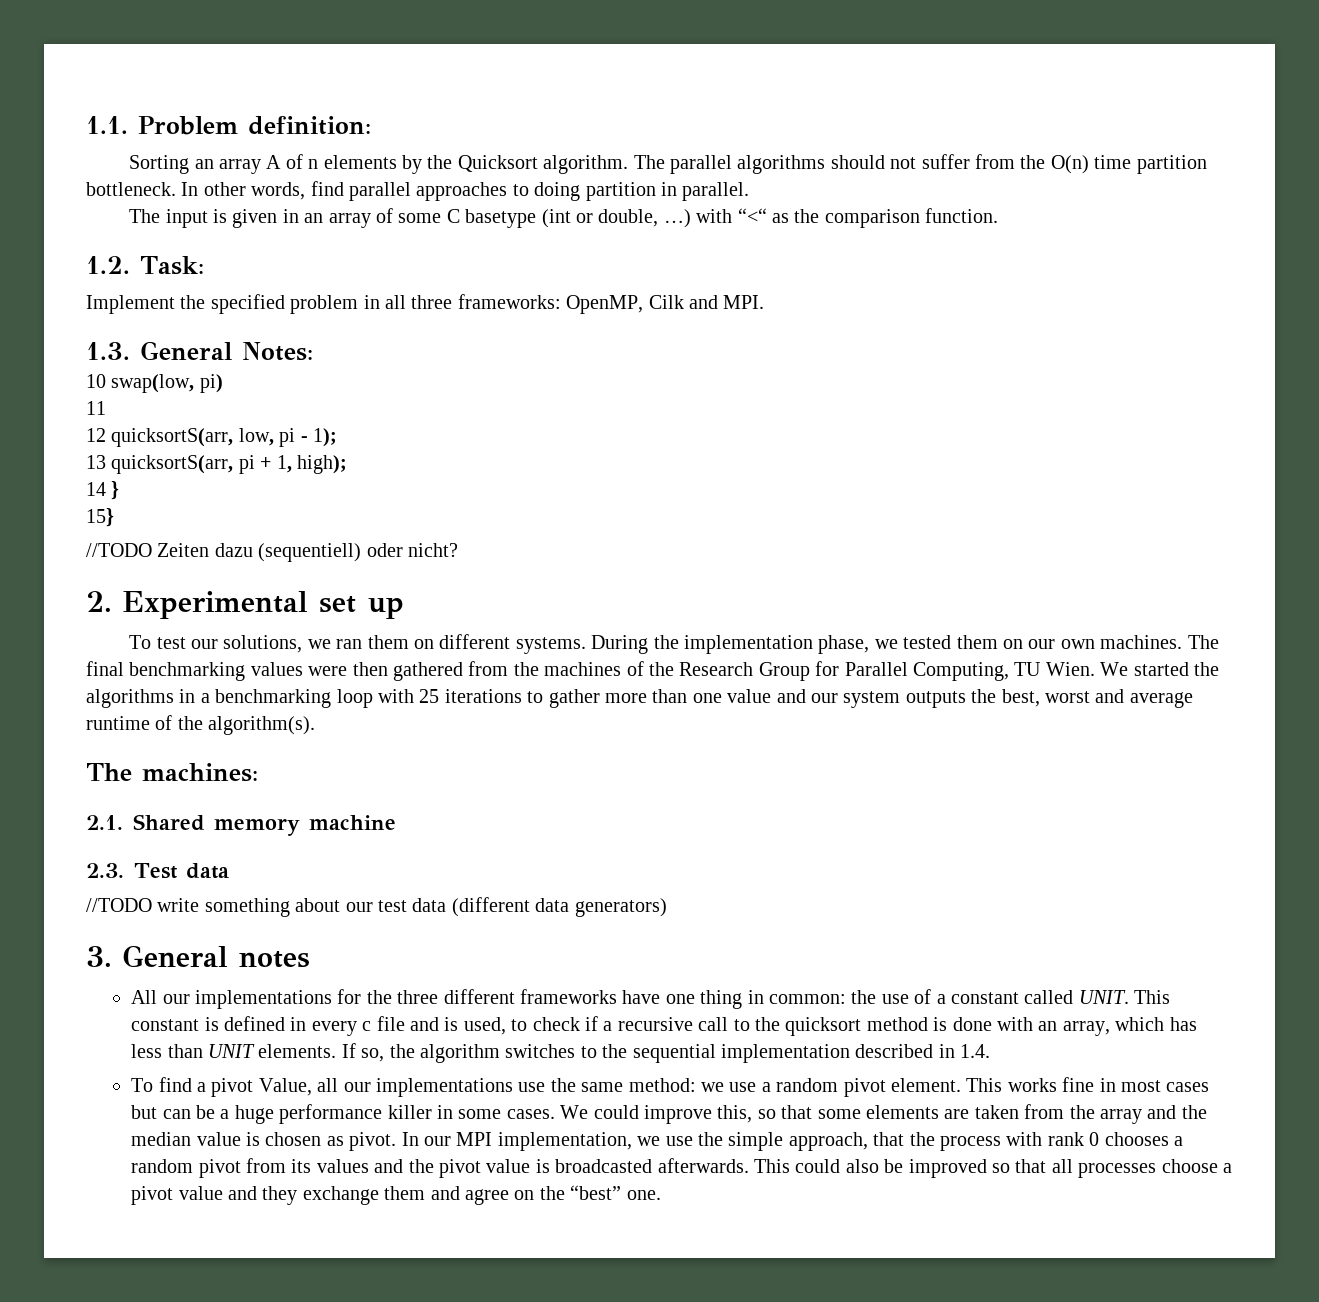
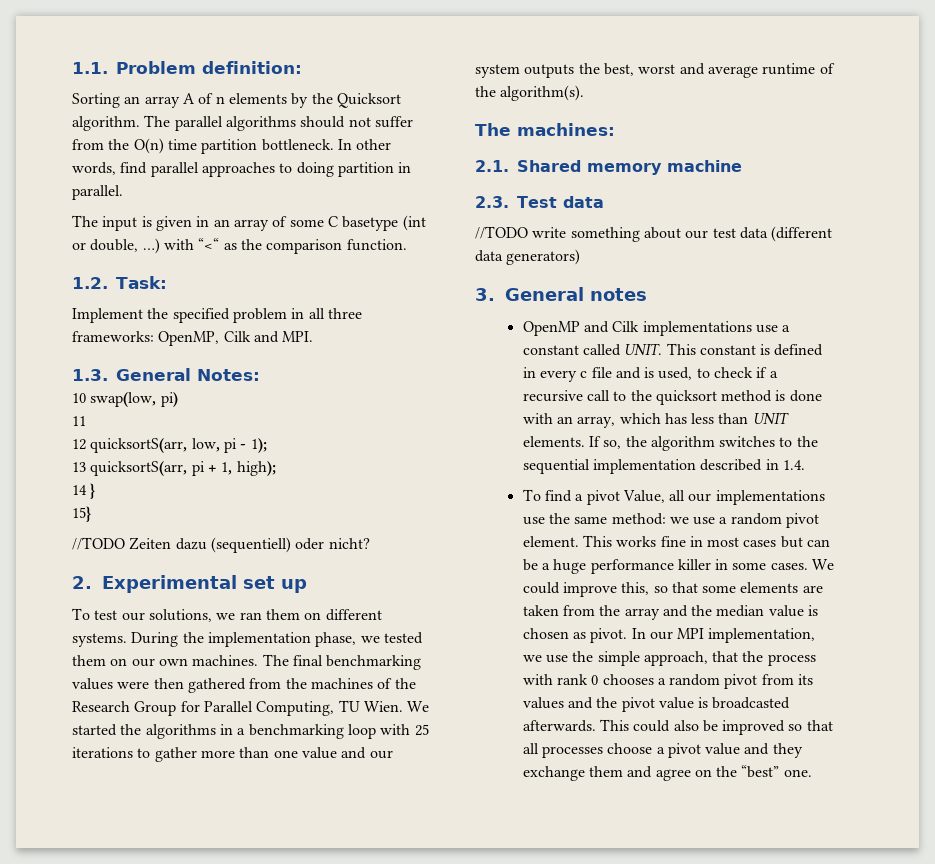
- All our implementations for the three different frameworks have one thing in common: the use of a constant called UNIT.
+ OpenMP and Cilk implementations use a constant called UNIT.

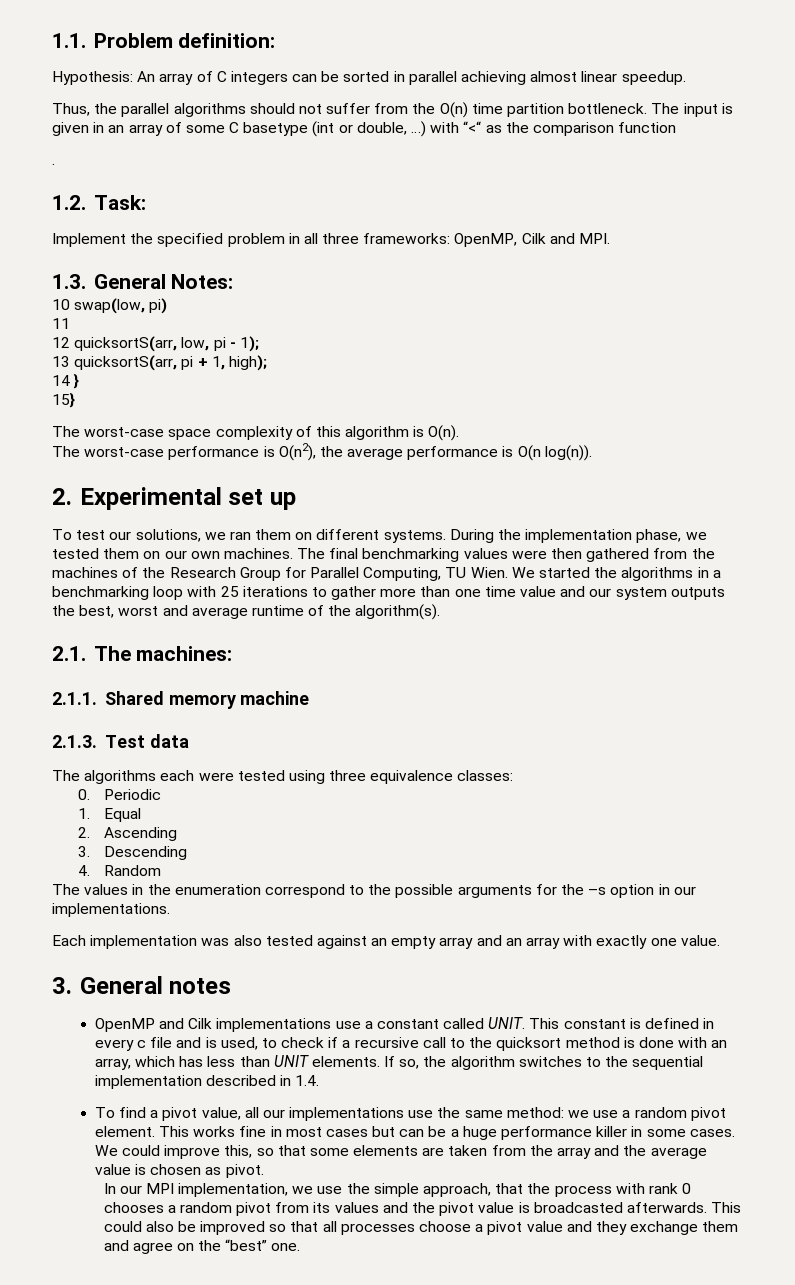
- Sorting an array A of n elements by the Quicksort algorithm. The parallel algorithms should not suffer from the O(n) time partition bottleneck. In other words, find parallel approaches to doing partition in parallel.
- The input is given in an array of some C basetype (int or double, …) with “<“ as the comparison function.
+ Hypothesis: An array of C integers can be sorted in parallel achieving almost linear speedup.
+ Thus, the parallel algorithms should not suffer from the O(n) time partition bottleneck. The input is given in an array of some C basetype (int or double, …) with “<“ as the comparison function
+ .
- //TODO Zeiten dazu (sequentiell) oder nicht?
+ The worst-case space complexity of this algorithm is O(n).
+ The worst-case performance is O(n2), the average performance is O(n log(n)).
- We started the algorithms in a benchmarking loop with 25 iterations to gather more than one value and our system outputs the best, worst and average runtime of the algorithm(s).
+ We started the algorithms in a benchmarking loop with 25 iterations to gather more than one time value and our system outputs the best, worst and average runtime of the algorithm(s).
- The machines:
+ 2.1. The machines:
- 2.1. Shared memory machine
+ 2.1.1. Shared memory machine
- 2.3. Test data
+ 2.1.3. Test data
- //TODO write something about our test data (different data generators)
+ The algorithms each were tested using three equivalence classes:
+ 0. Periodic
+ 1. Equal
+ 2. Ascending
+ 3. Descending
+ 4. Random
+ The values in the enumeration correspond to the possible arguments for the –s option in our implementations.
+ Each implementation was also tested against an empty array and an array with exactly one value.
- To find a pivot Value, all our implementations use the same method: we use a random pivot element.
+ To find a pivot value, all our implementations use the same method: we use a random pivot element.
- We could improve this, so that some elements are taken from the array and the median value is chosen as pivot. In our MPI implementation, we use the simple approach, that the process with rank 0 chooses a random pivot from its values and the pivot value is broadcasted afterwards.
+ We could improve this, so that some elements are taken from the array and the average value is chosen as pivot.
+ In our MPI implementation, we use the simple approach, that the process with rank 0 chooses a random pivot from its values and the pivot value is broadcasted afterwards.

